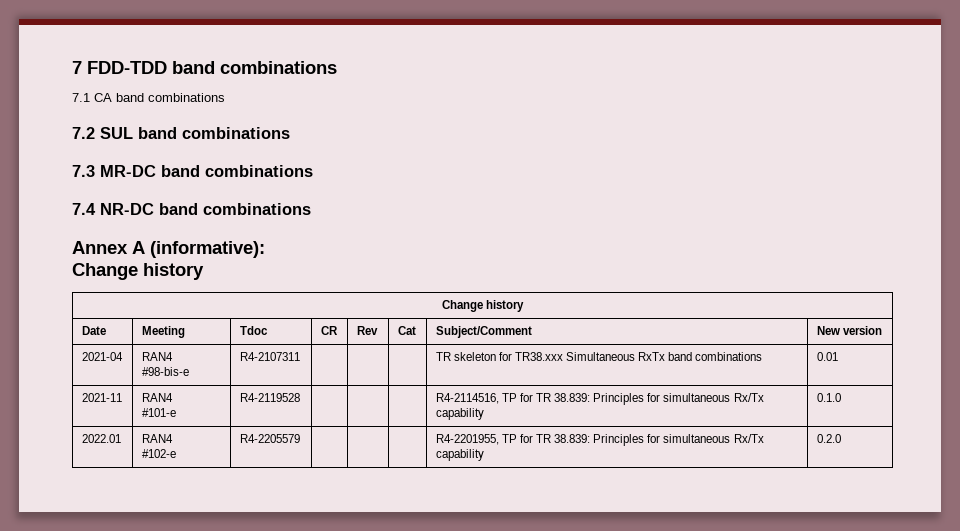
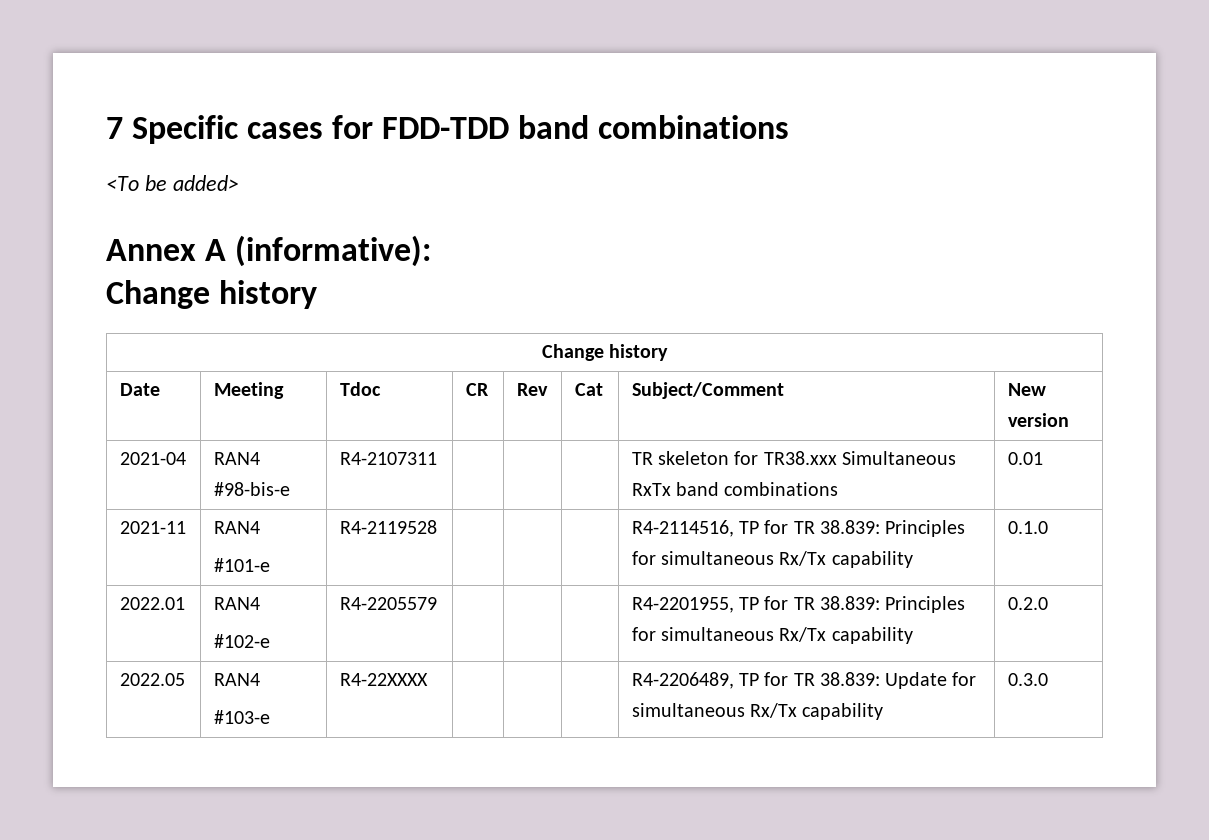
- 7 FDD-TDD band combinations
+ 7 Specific cases for FDD-TDD band combinations
- 7.1 CA band combinations
- 7.2 SUL band combinations
- 7.3 MR-DC band combinations
- 7.4 NR-DC band combinations
+ <To be added>
+ 2022.05 | RAN4
+ #103-e | R4-22XXXX | | | | R4-2206489, TP for TR 38.839: Update for simultaneous Rx/Tx capability | 0.3.0

